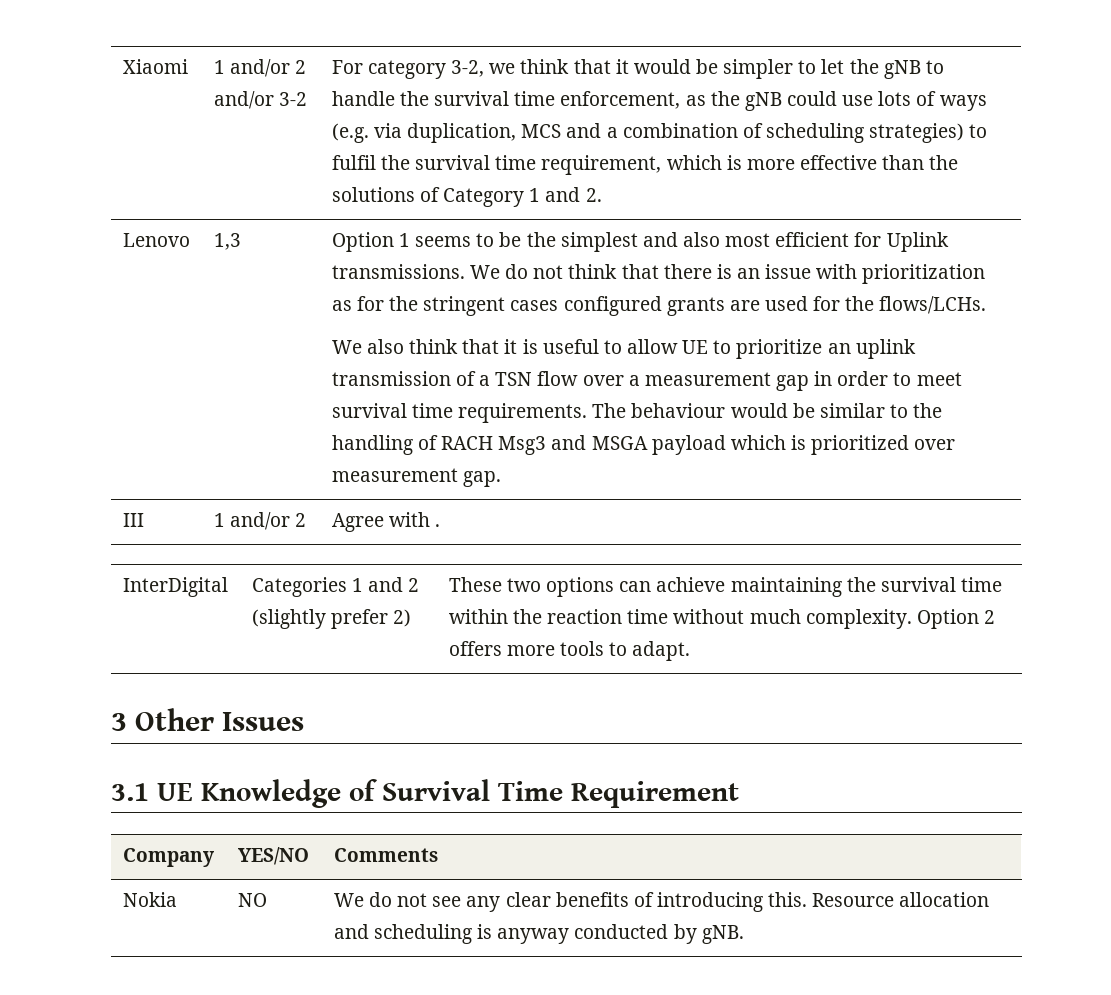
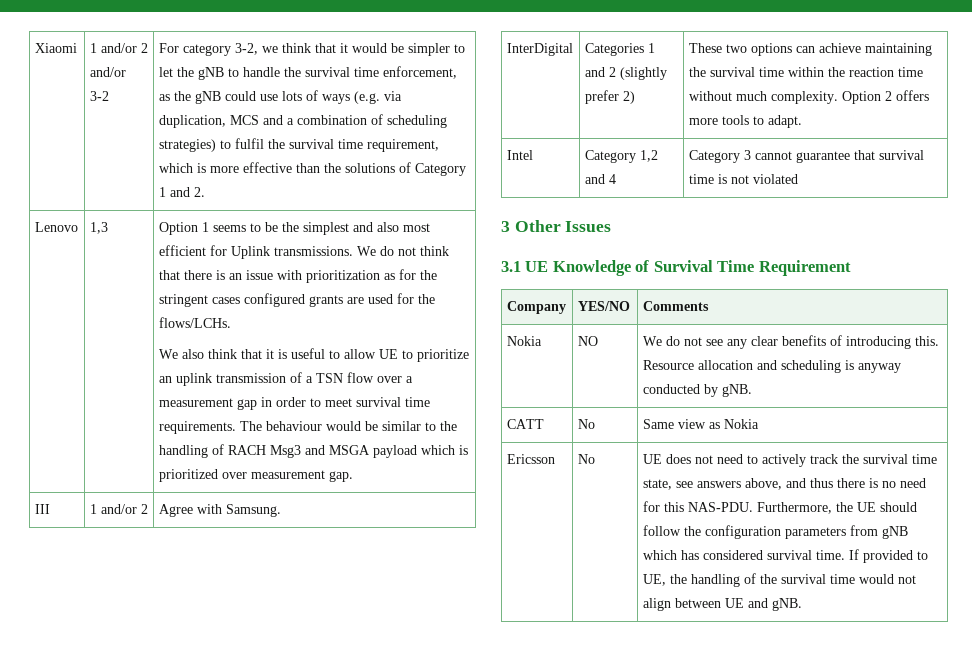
- III | 1 and/or 2 | Agree with .
+ III | 1 and/or 2 | Agree with Samsung.
+ Intel | Category 1,2 and 4 | Category 3 cannot guarantee that survival time is not violated
+ CATT | No | Same view as Nokia
+ Ericsson | No | UE does not need to actively track the survival time state, see answers above, and thus there is no need for this NAS-PDU. Furthermore, the UE should follow the configuration parameters from gNB which has considered survival time. If provided to UE, the handling of the survival time would not align between UE and gNB.

